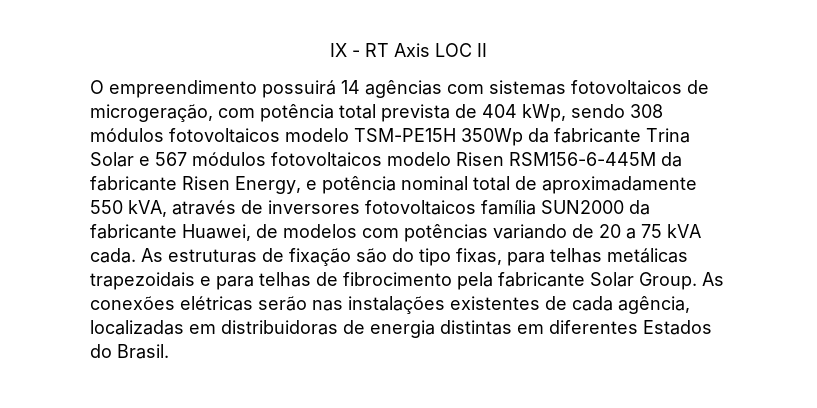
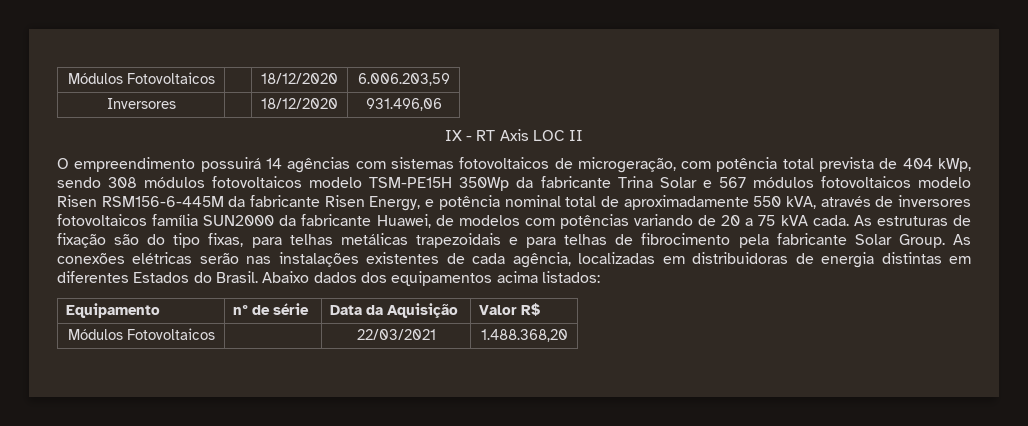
+ Módulos Fotovoltaicos | | 18/12/2020 | 6.006.203,59
+ Inversores | | 18/12/2020 | 931.496,06
+ Abaixo dados dos equipamentos acima listados:
+ Equipamento | nº de série | Data da Aquisição | Valor R$
+ Módulos Fotovoltaicos | | 22/03/2021 | 1.488.368,20

